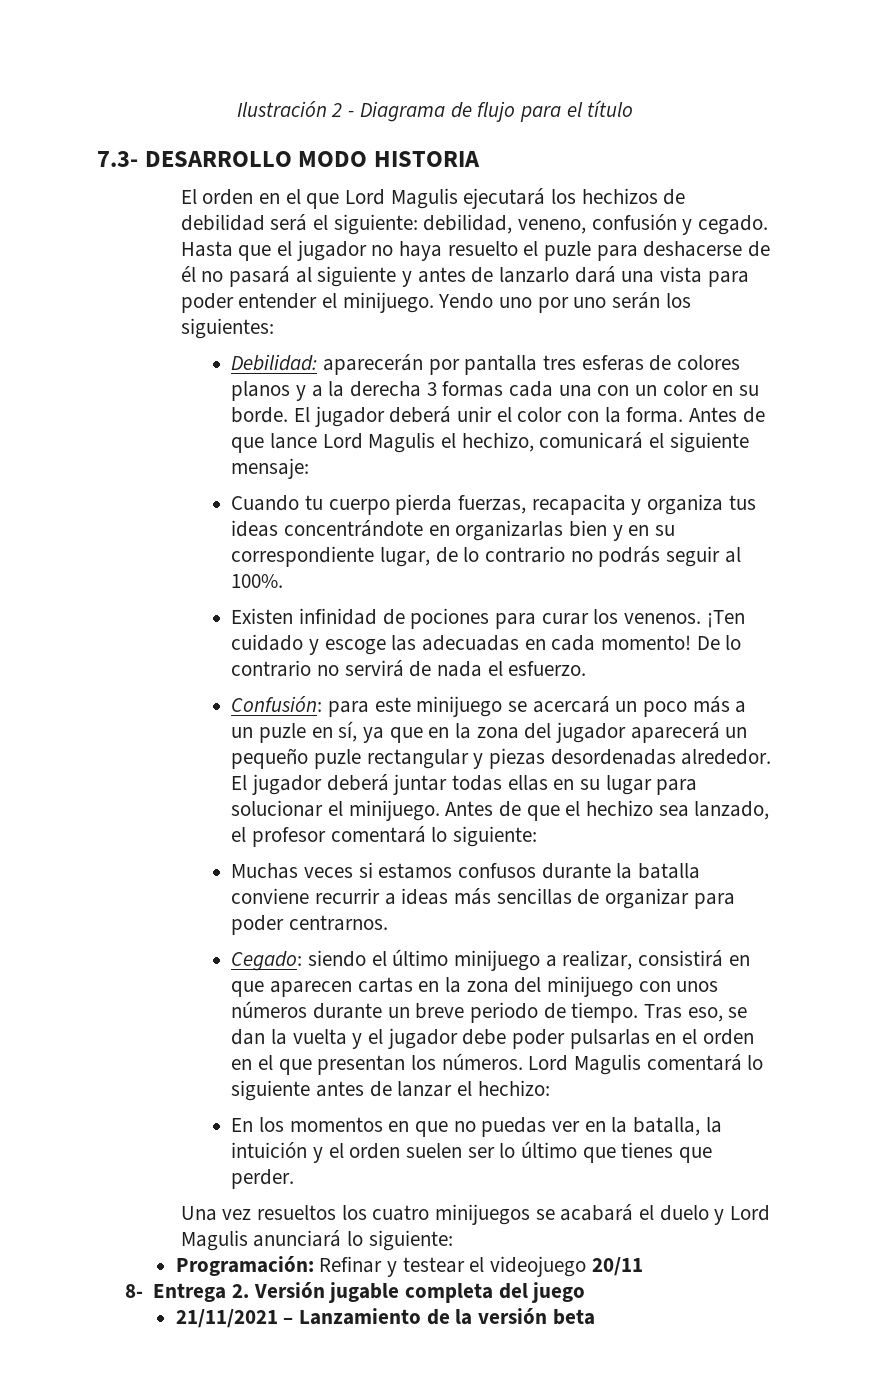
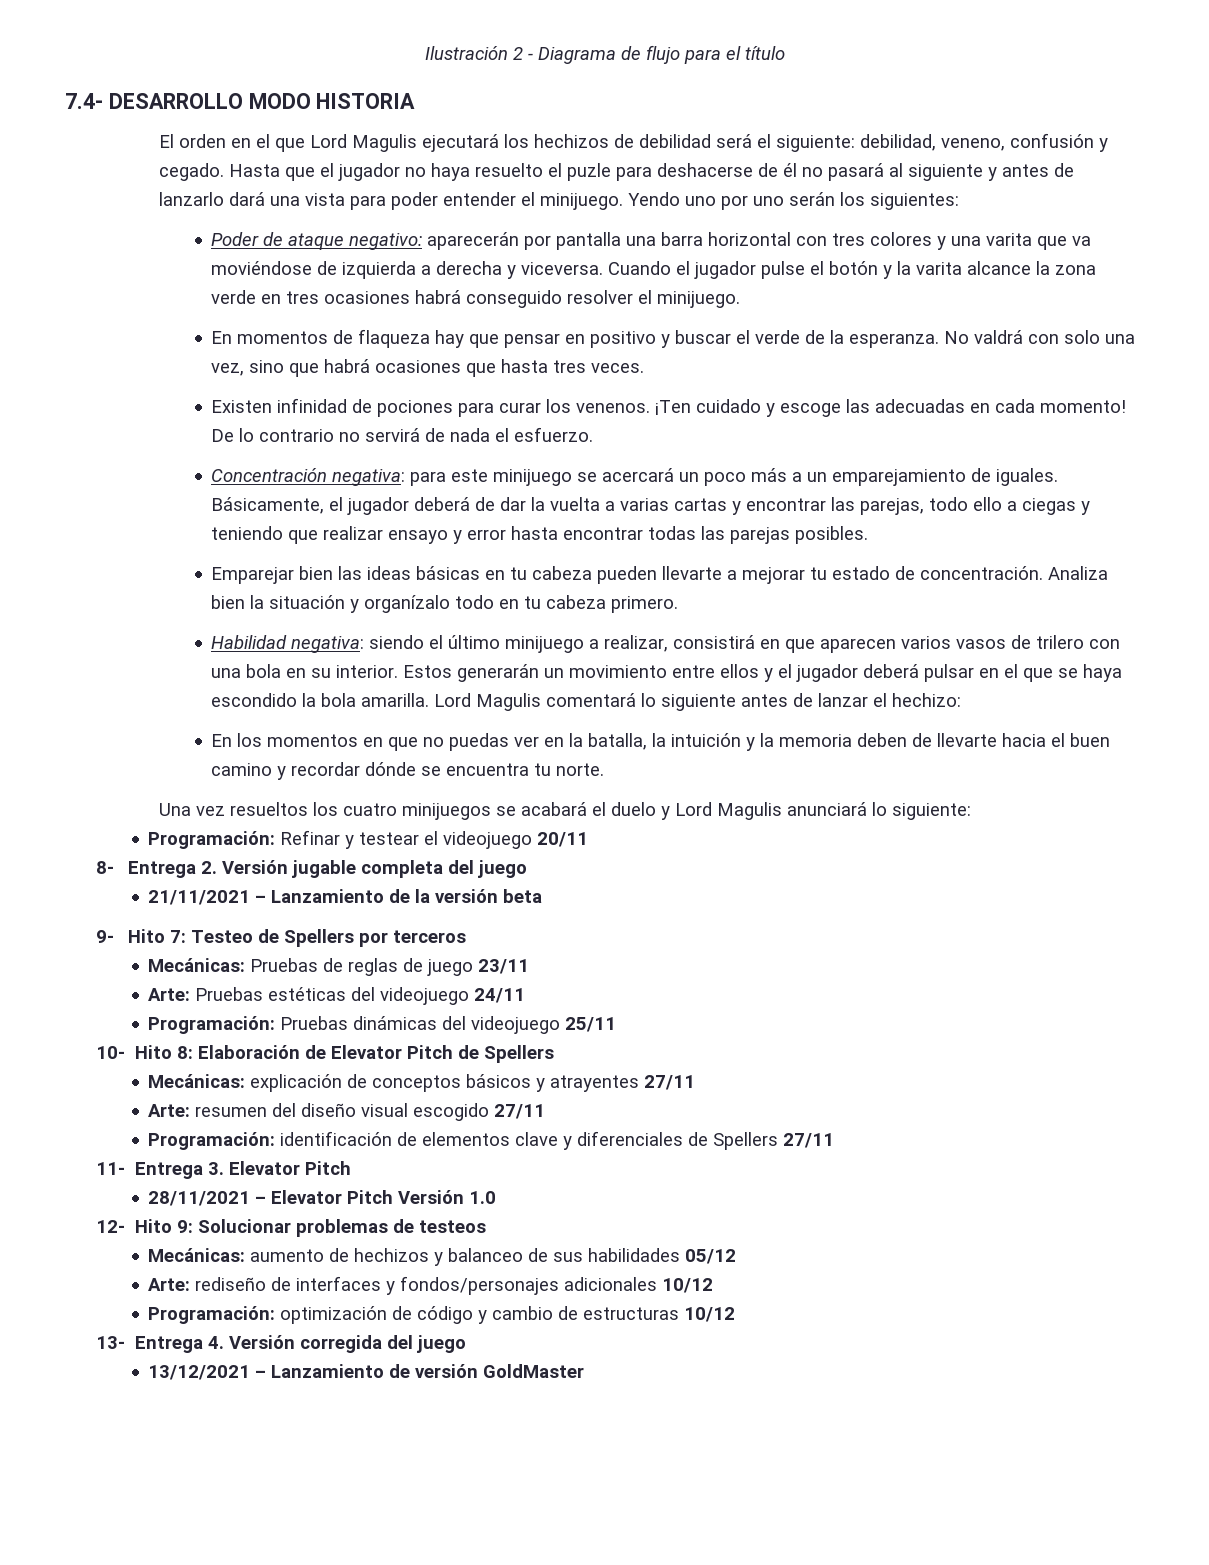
- 7.3- DESARROLLO MODO HISTORIA
+ 7.4- DESARROLLO MODO HISTORIA
- Debilidad: aparecerán por pantalla tres esferas de colores planos y a la derecha 3 formas cada una con un color en su borde. El jugador deberá unir el color con la forma. Antes de que lance Lord Magulis el hechizo, comunicará el siguiente mensaje:
- Cuando tu cuerpo pierda fuerzas, recapacita y organiza tus ideas concentrándote en organizarlas bien y en su correspondiente lugar, de lo contrario no podrás seguir al 100%.
+ Poder de ataque negativo: aparecerán por pantalla una barra horizontal con tres colores y una varita que va moviéndose de izquierda a derecha y viceversa. Cuando el jugador pulse el botón y la varita alcance la zona verde en tres ocasiones habrá conseguido resolver el minijuego.
+ En momentos de flaqueza hay que pensar en positivo y buscar el verde de la esperanza. No valdrá con solo una vez, sino que habrá ocasiones que hasta tres veces.
- Confusión: para este minijuego se acercará un poco más a un puzle en sí, ya que en la zona del jugador aparecerá un pequeño puzle rectangular y piezas desordenadas alrededor. El jugador deberá juntar todas ellas en su lugar para solucionar el minijuego. Antes de que el hechizo sea lanzado, el profesor comentará lo siguiente:
- Muchas veces si estamos confusos durante la batalla conviene recurrir a ideas más sencillas de organizar para poder centrarnos.
- Cegado: siendo el último minijuego a realizar, consistirá en que aparecen cartas en la zona del minijuego con unos números durante un breve periodo de tiempo. Tras eso, se dan la vuelta y el jugador debe poder pulsarlas en el orden en el que presentan los números.
+ Concentración negativa: para este minijuego se acercará un poco más a un emparejamiento de iguales. Básicamente, el jugador deberá de dar la vuelta a varias cartas y encontrar las parejas, todo ello a ciegas y teniendo que realizar ensayo y error hasta encontrar todas las parejas posibles.
+ Emparejar bien las ideas básicas en tu cabeza pueden llevarte a mejorar tu estado de concentración. Analiza bien la situación y organízalo todo en tu cabeza primero.
+ Habilidad negativa: siendo el último minijuego a realizar, consistirá en que aparecen varios vasos de trilero con una bola en su interior. Estos generarán un movimiento entre ellos y el jugador deberá pulsar en el que se haya escondido la bola amarilla.
- En los momentos en que no puedas ver en la batalla, la intuición y el orden suelen ser lo último que tienes que perder.
+ En los momentos en que no puedas ver en la batalla, la intuición y la memoria deben de llevarte hacia el buen camino y recordar dónde se encuentra tu norte.
+ 9- Hito 7: Testeo de Spellers por terceros
+ Mecánicas: Pruebas de reglas de juego 23/11
+ Arte: Pruebas estéticas del videojuego 24/11
+ Programación: Pruebas dinámicas del videojuego 25/11
+ 10- Hito 8: Elaboración de Elevator Pitch de Spellers
+ Mecánicas: explicación de conceptos básicos y atrayentes 27/11
+ Arte: resumen del diseño visual escogido 27/11
+ Programación: identificación de elementos clave y diferenciales de Spellers 27/11
+ 11- Entrega 3. Elevator Pitch
+ 28/11/2021 – Elevator Pitch Versión 1.0
+ 12- Hito 9: Solucionar problemas de testeos
+ Mecánicas: aumento de hechizos y balanceo de sus habilidades 05/12
+ Arte: rediseño de interfaces y fondos/personajes adicionales 10/12
+ Programación: optimización de código y cambio de estructuras 10/12
+ 13- Entrega 4. Versión corregida del juego
+ 13/12/2021 – Lanzamiento de versión GoldMaster

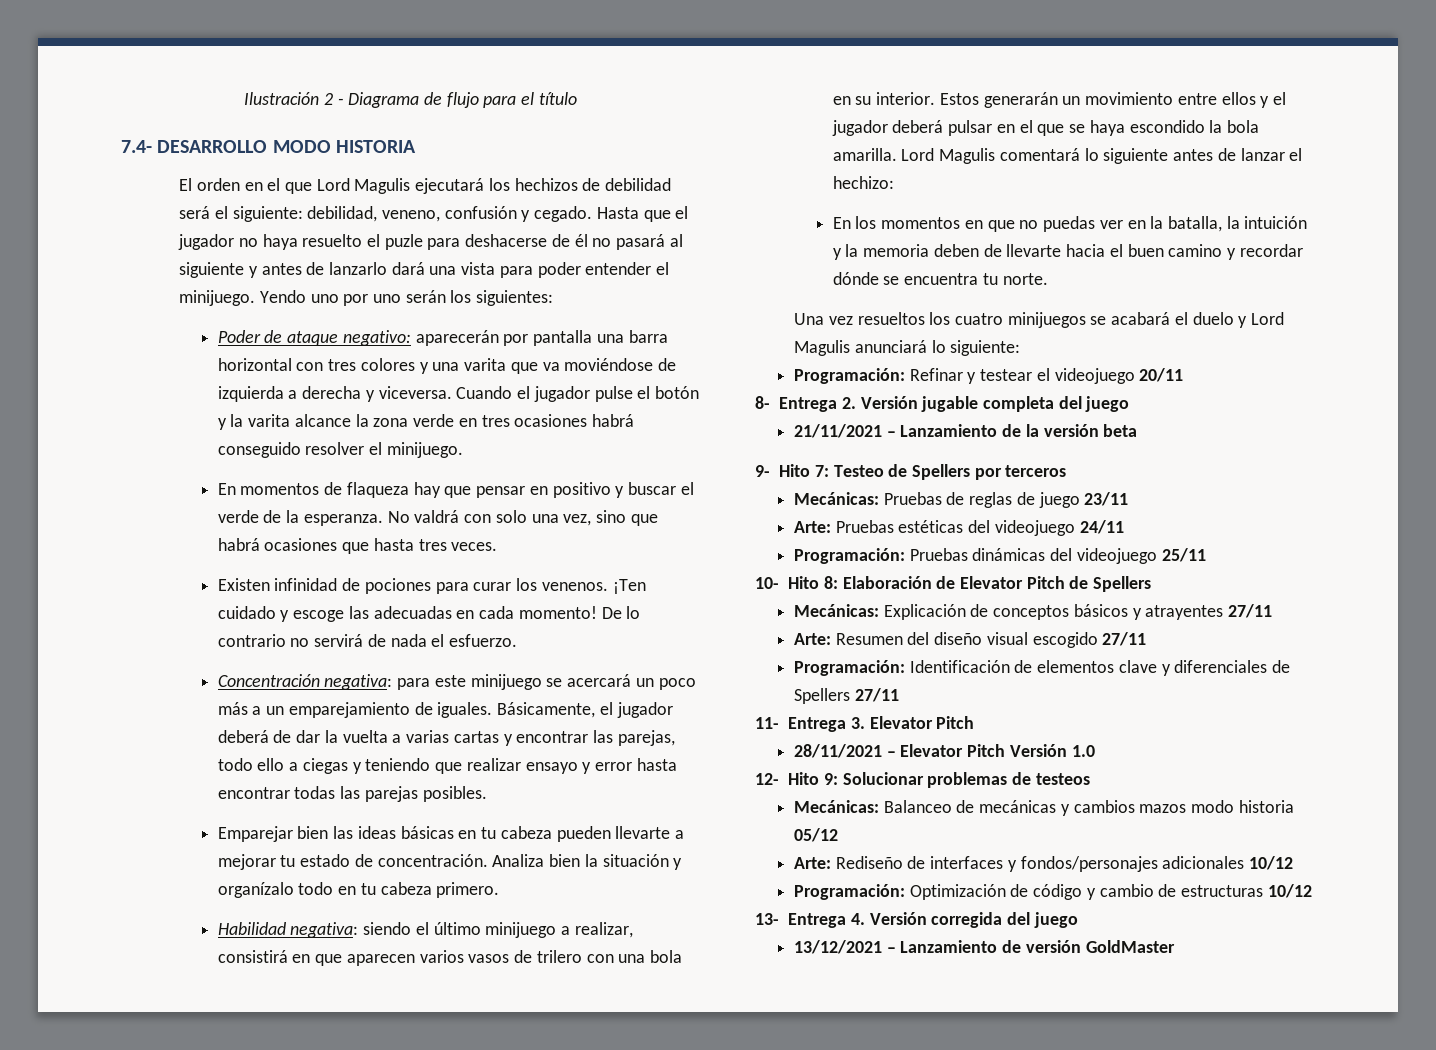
- Mecánicas: explicación de conceptos básicos y atrayentes 27/11
+ Mecánicas: Explicación de conceptos básicos y atrayentes 27/11
- Arte: resumen del diseño visual escogido 27/11
+ Arte: Resumen del diseño visual escogido 27/11
- Programación: identificación de elementos clave y diferenciales de Spellers 27/11
+ Programación: Identificación de elementos clave y diferenciales de Spellers 27/11
- Mecánicas: aumento de hechizos y balanceo de sus habilidades 05/12
+ Mecánicas: Balanceo de mecánicas y cambios mazos modo historia 05/12
- Arte: rediseño de interfaces y fondos/personajes adicionales 10/12
+ Arte: Rediseño de interfaces y fondos/personajes adicionales 10/12
- Programación: optimización de código y cambio de estructuras 10/12
+ Programación: Optimización de código y cambio de estructuras 10/12

